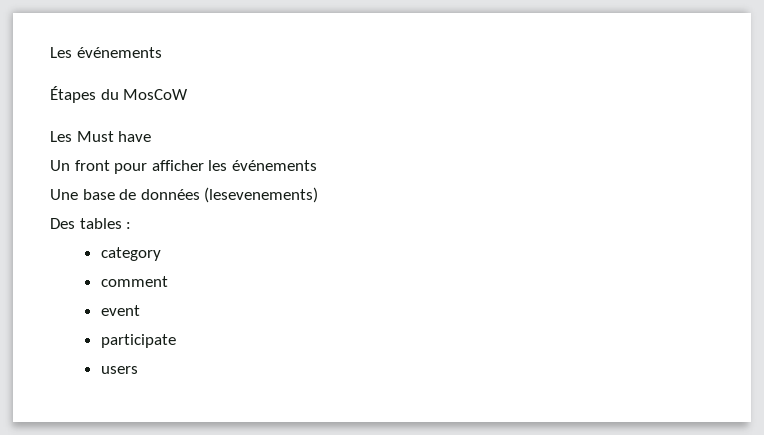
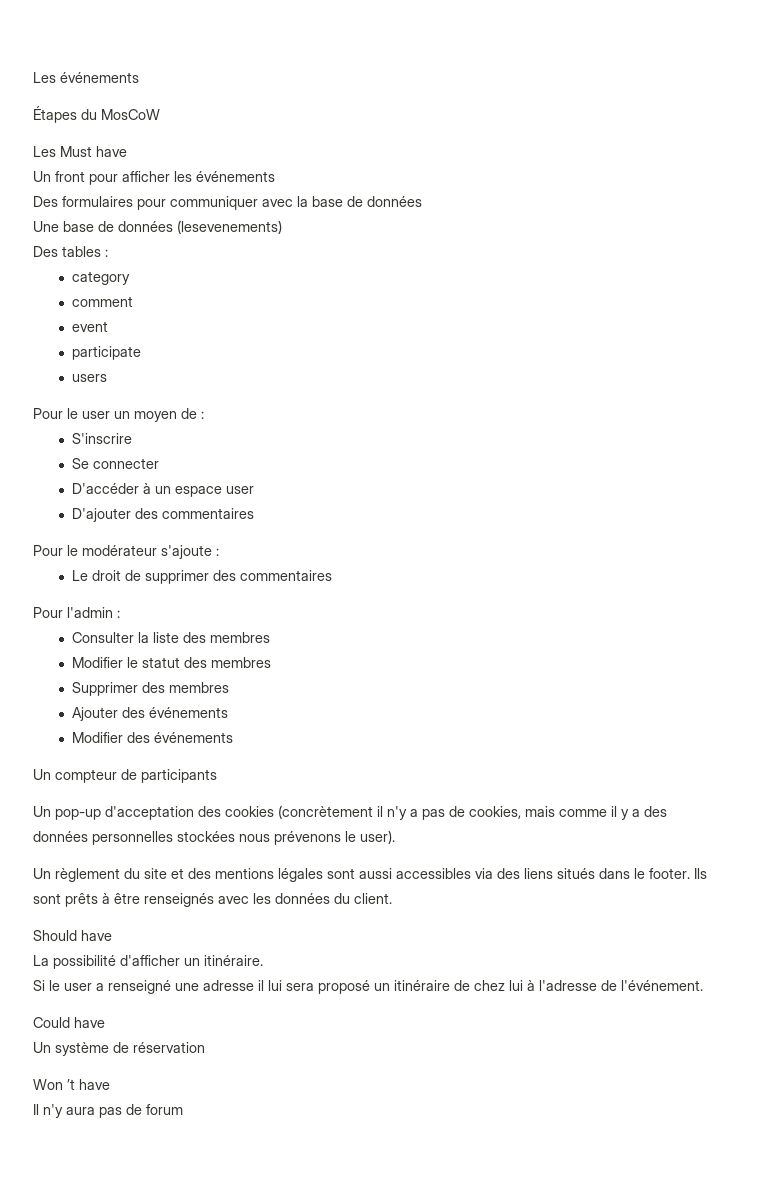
+ Des formulaires pour communiquer avec la base de données
+ Pour le user un moyen de :
+ S'inscrire
+ Se connecter
+ D'accéder à un espace user
+ D'ajouter des commentaires
+ Pour le modérateur s'ajoute :
+ Le droit de supprimer des commentaires
+ Pour l'admin :
+ Consulter la liste des membres
+ Modifier le statut des membres
+ Supprimer des membres
+ Ajouter des événements
+ Modifier des événements
+ Un compteur de participants
+ Un pop-up d'acceptation des cookies (concrètement il n'y a pas de cookies, mais comme il y a des données personnelles stockées nous prévenons le user).
+ Un règlement du site et des mentions légales sont aussi accessibles via des liens situés dans le footer. Ils sont prêts à être renseignés avec les données du client.
+ Should have
+ La possibilité d'afficher un itinéraire.
+ Si le user a renseigné une adresse il lui sera proposé un itinéraire de chez lui à l'adresse de l'événement.
+ Could have
+ Un système de réservation
+ Won ’t have
+ Il n'y aura pas de forum

